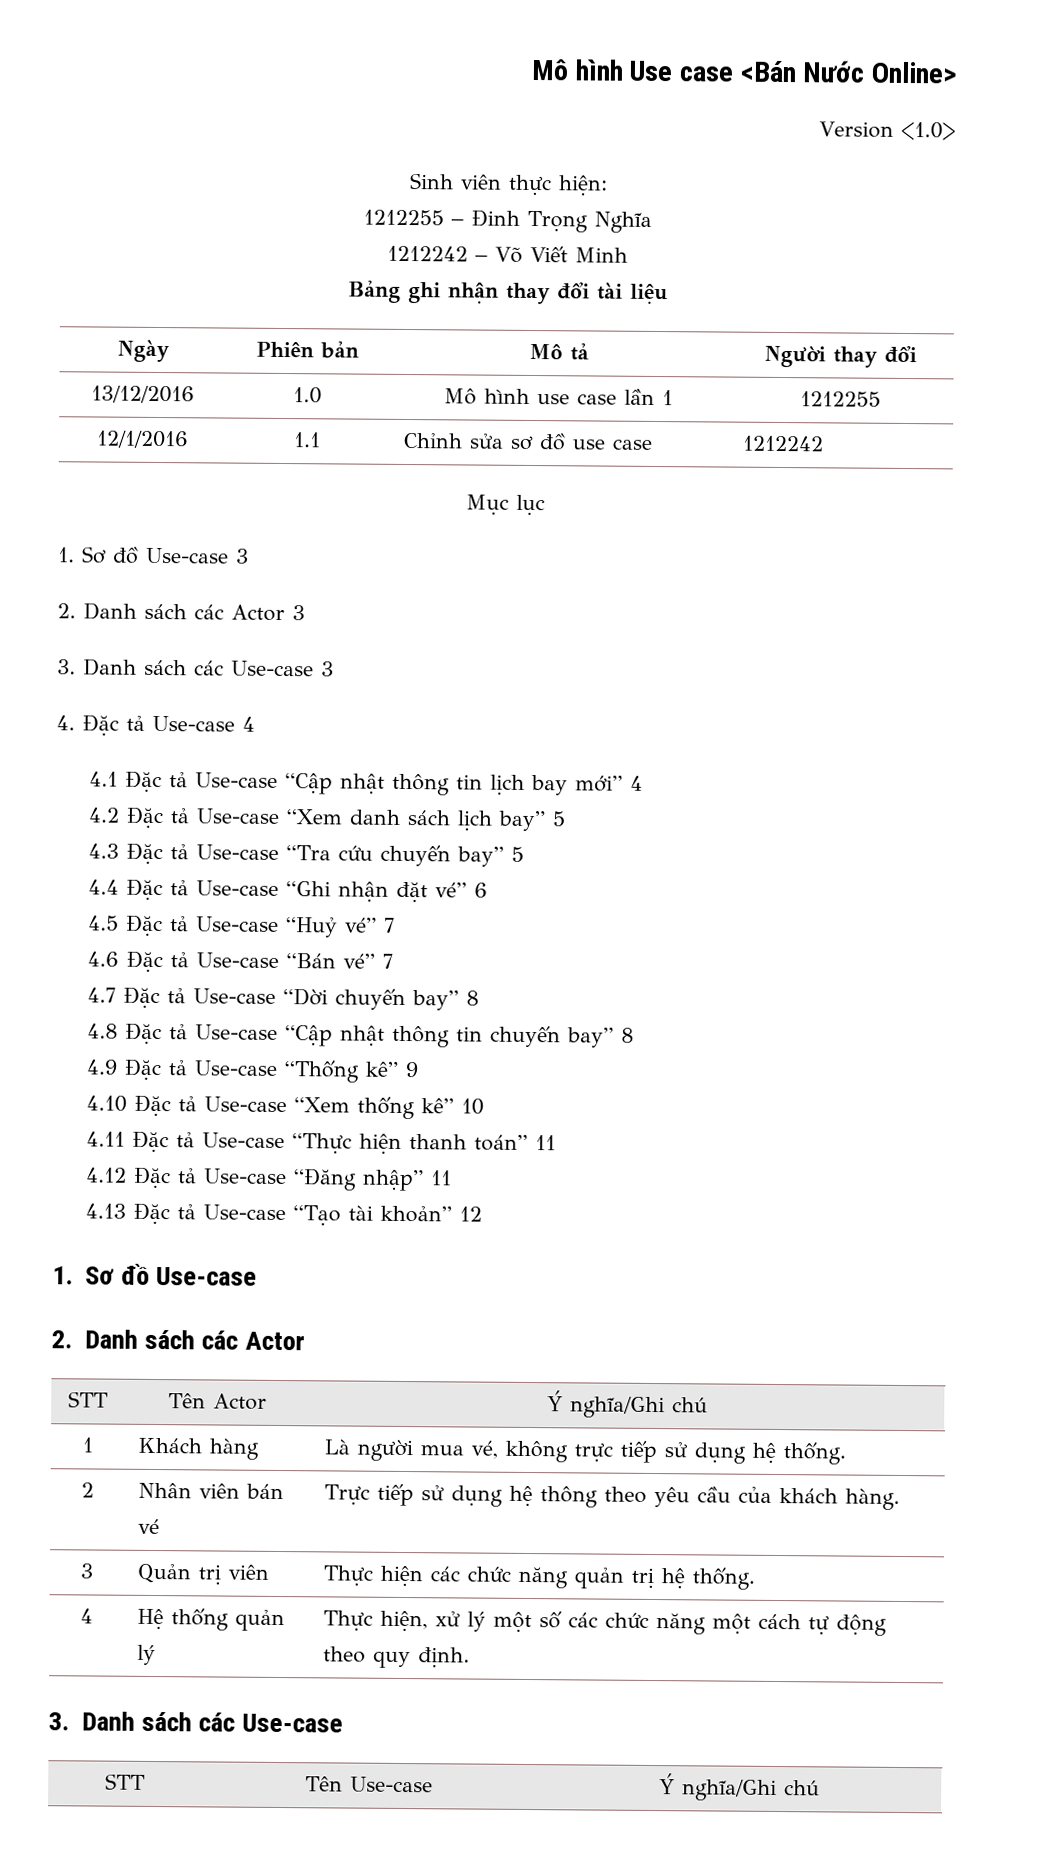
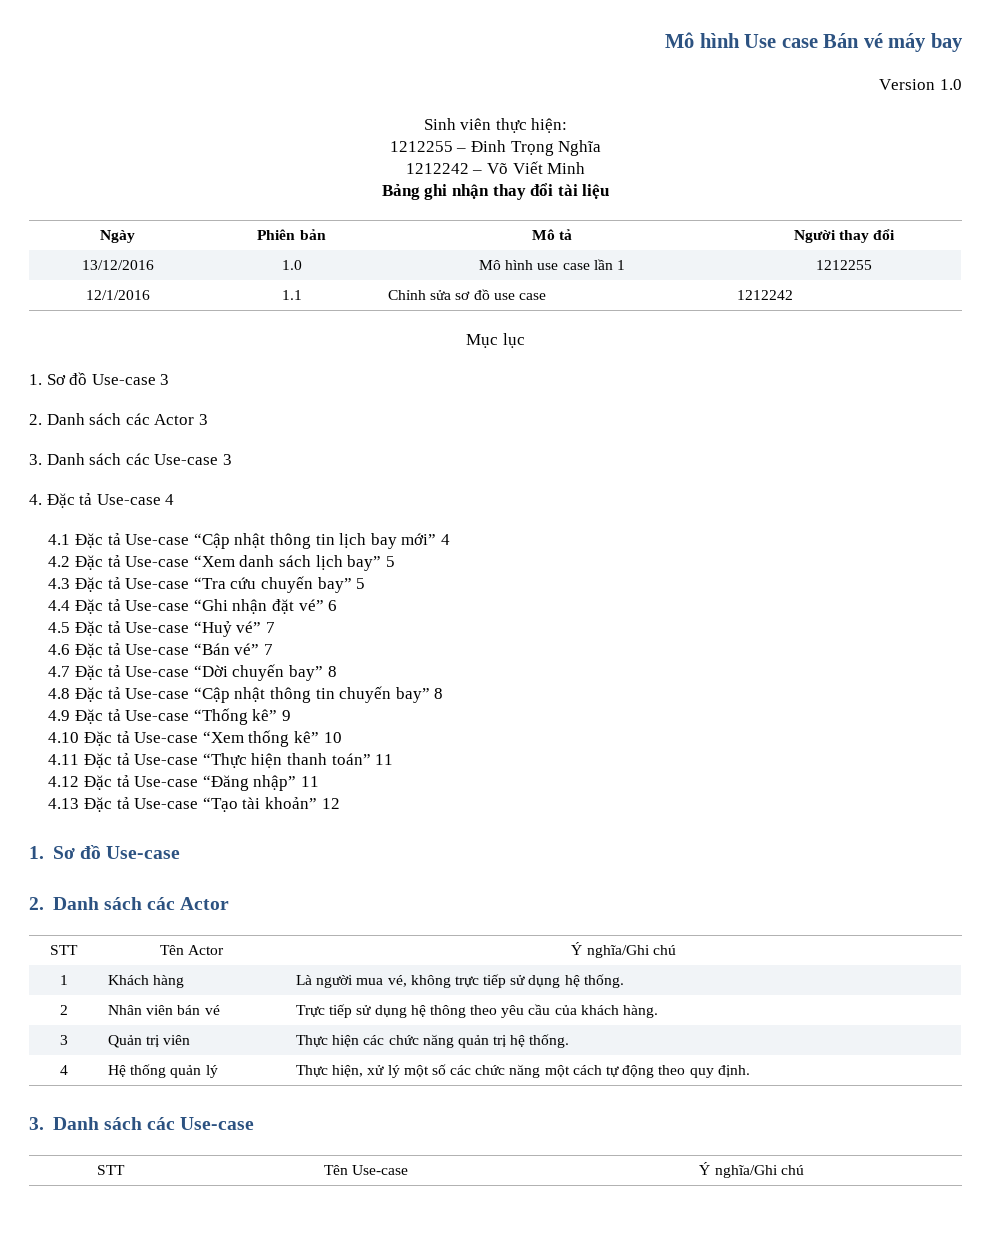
- Mô hình Use case <Bán Nước Online>
+ Mô hình Use case Bán vé máy bay
- Version <1.0>
+ Version 1.0

